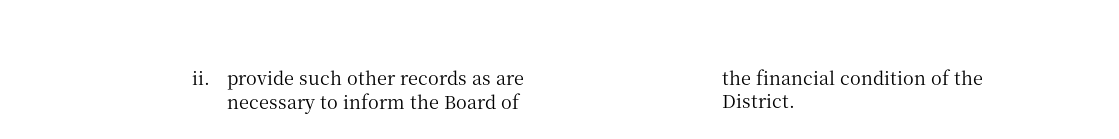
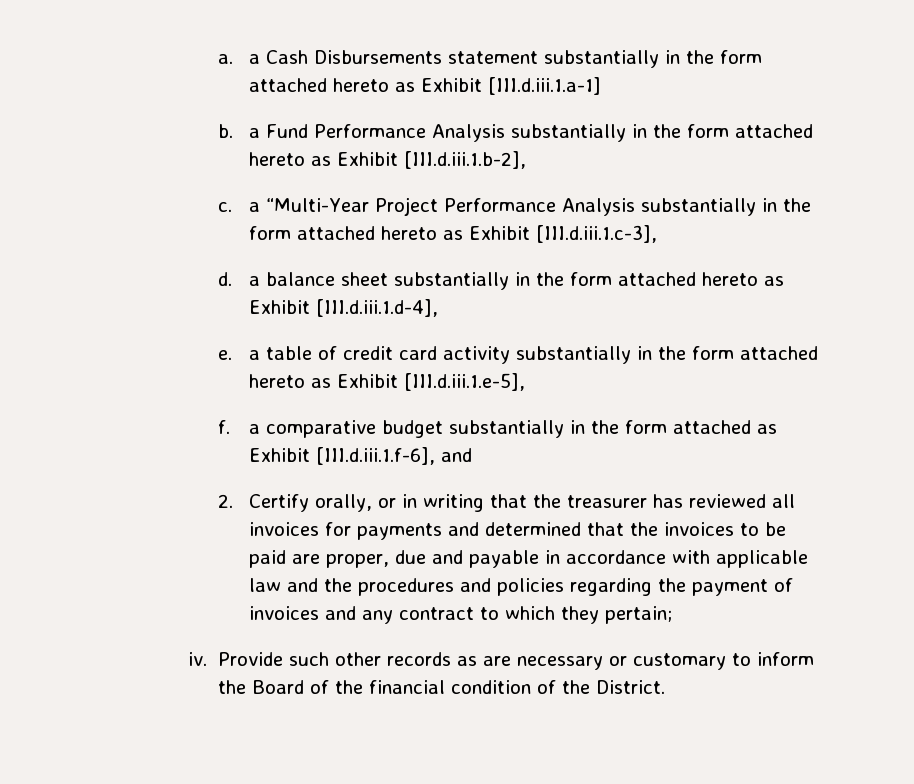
- ii. provide such other records as are necessary to inform the Board of the financial condition of the District.
+ a. a Cash Disbursements statement substantially in the form attached hereto as Exhibit [III.d.iii.1.a-1]
+ b. a Fund Performance Analysis substantially in the form attached hereto as Exhibit [III.d.iii.1.b-2],
+ c. a “Multi-Year Project Performance Analysis substantially in the form attached hereto as Exhibit [III.d.iii.1.c-3],
+ d. a balance sheet substantially in the form attached hereto as Exhibit [III.d.iii.1.d-4],
+ e. a table of credit card activity substantially in the form attached hereto as Exhibit [III.d.iii.1.e-5],
+ f. a comparative budget substantially in the form attached as Exhibit [III.d.iii.1.f-6], and
+ 2. Certify orally, or in writing that the treasurer has reviewed all invoices for payments and determined that the invoices to be paid are proper, due and payable in accordance with applicable law and the procedures and policies regarding the payment of invoices and any contract to which they pertain;
+ iv. Provide such other records as are necessary or customary to inform the Board of the financial condition of the District.

